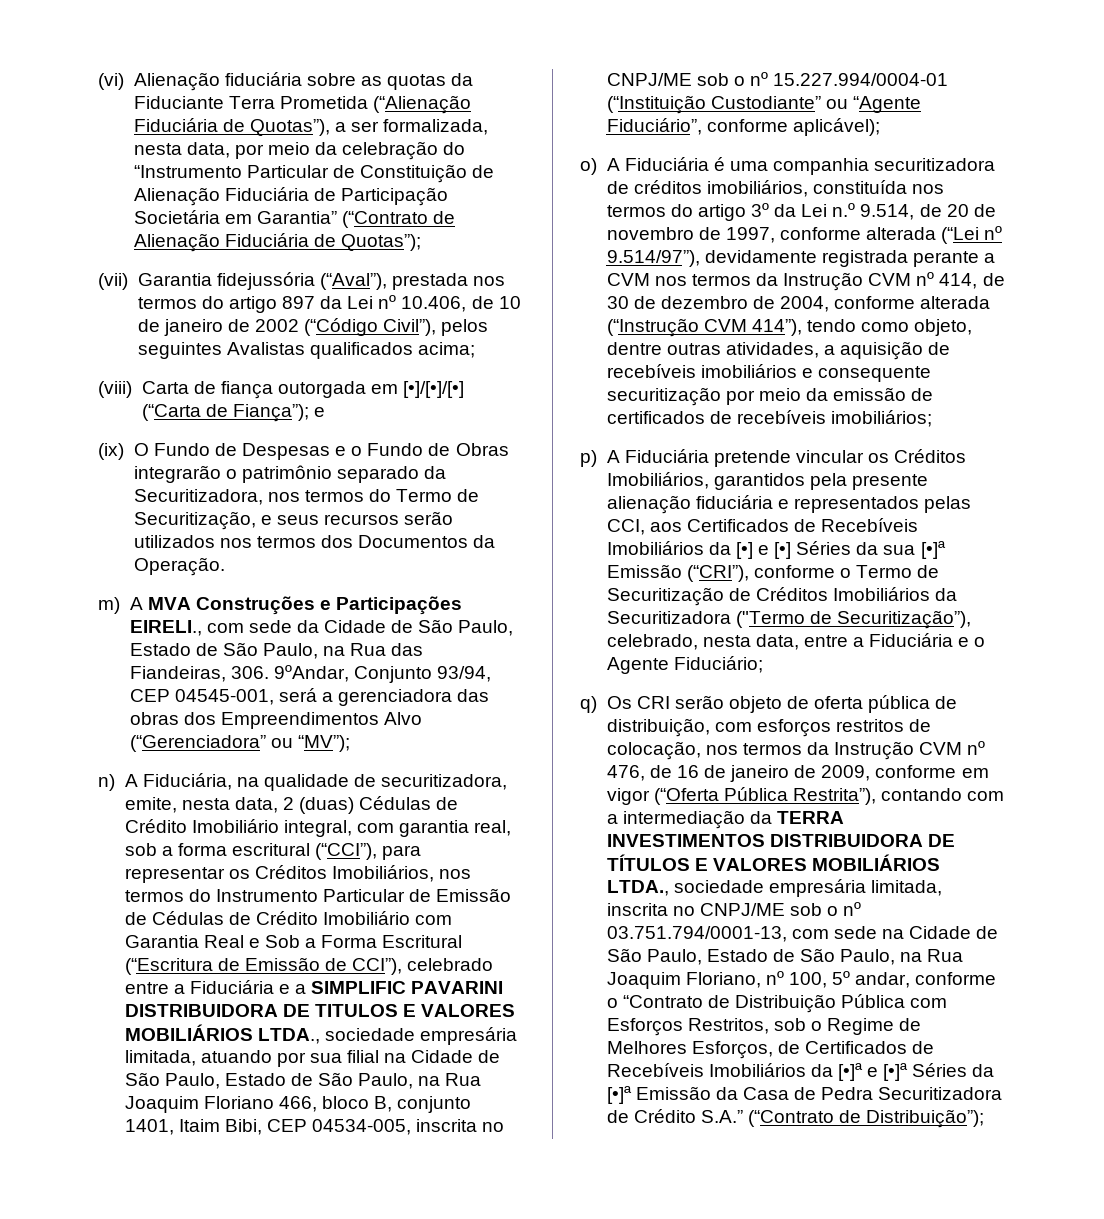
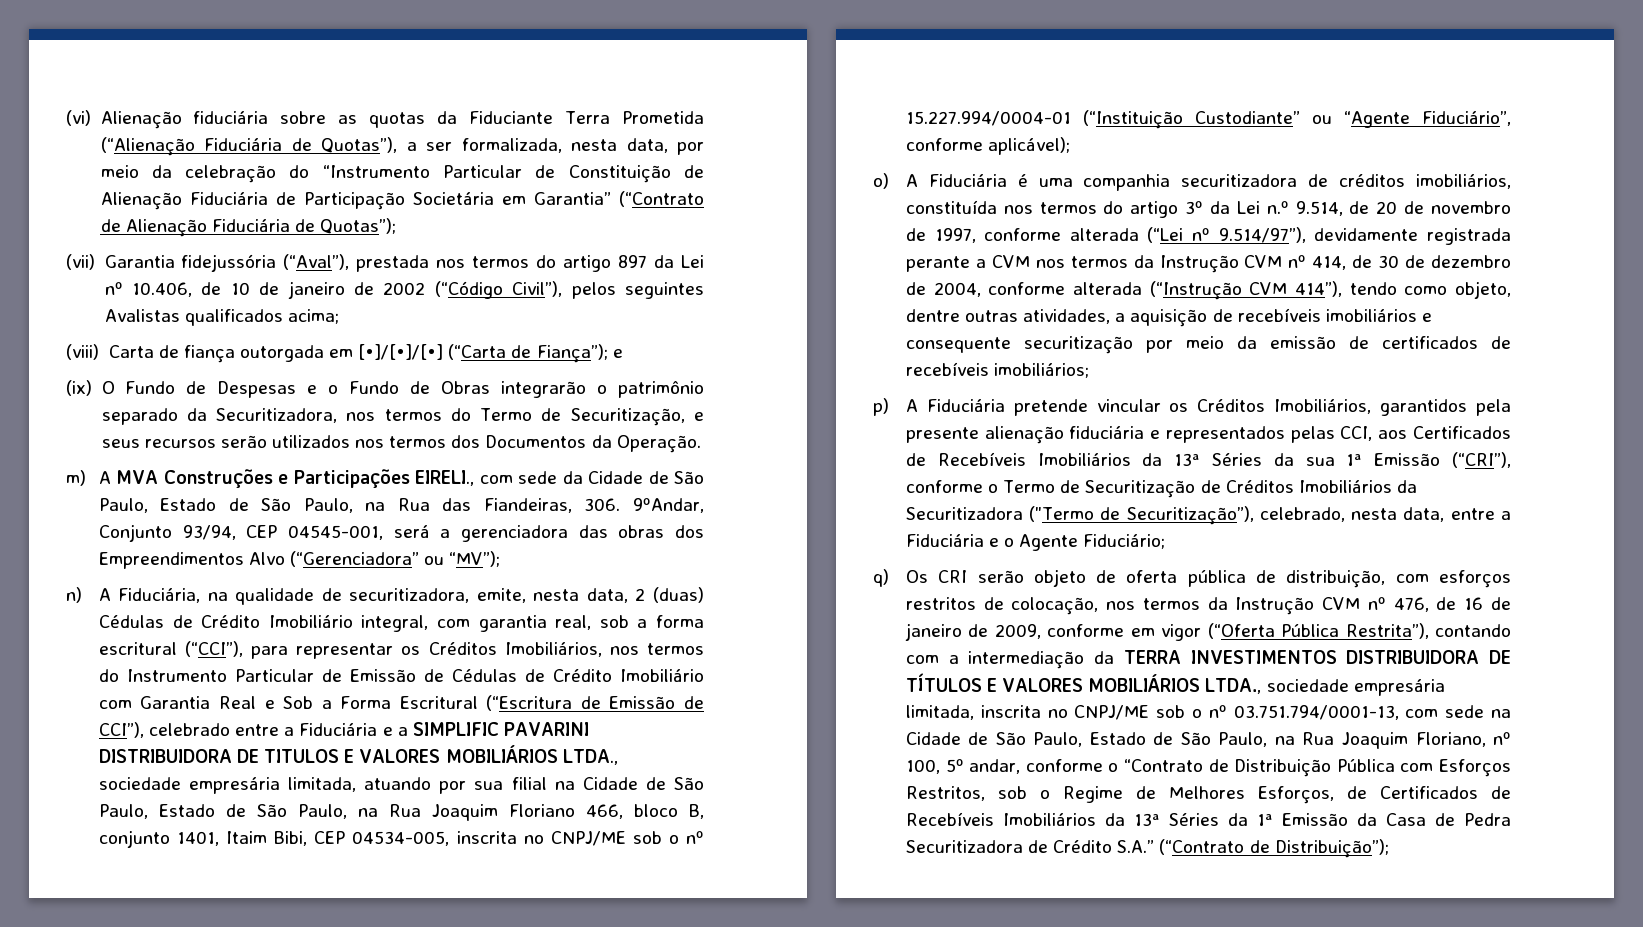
- p) A Fiduciária pretende vincular os Créditos Imobiliários, garantidos pela presente alienação fiduciária e representados pelas CCI, aos Certificados de Recebíveis Imobiliários da [•] e [•] Séries da sua [•]ª Emissão (“CRI”), conforme o Termo de Securitização de Créditos Imobiliários da Securitizadora ("Termo de Securitização”), celebrado, nesta data, entre a Fiduciária e o Agente Fiduciário;
+ p) A Fiduciária pretende vincular os Créditos Imobiliários, garantidos pela presente alienação fiduciária e representados pelas CCI, aos Certificados de Recebíveis Imobiliários da 13ª Séries da sua 1ª Emissão (“CRI”), conforme o Termo de Securitização de Créditos Imobiliários da Securitizadora ("Termo de Securitização”), celebrado, nesta data, entre a Fiduciária e o Agente Fiduciário;
- q) Os CRI serão objeto de oferta pública de distribuição, com esforços restritos de colocação, nos termos da Instrução CVM nº 476, de 16 de janeiro de 2009, conforme em vigor (“Oferta Pública Restrita”), contando com a intermediação da TERRA INVESTIMENTOS DISTRIBUIDORA DE TÍTULOS E VALORES MOBILIÁRIOS LTDA., sociedade empresária limitada, inscrita no CNPJ/ME sob o nº 03.751.794/0001-13, com sede na Cidade de São Paulo, Estado de São Paulo, na Rua Joaquim Floriano, nº 100, 5º andar, conforme o “Contrato de Distribuição Pública com Esforços Restritos, sob o Regime de Melhores Esforços, de Certificados de Recebíveis Imobiliários da [•]ª e [•]ª Séries da [•]ª Emissão da Casa de Pedra Securitizadora de Crédito S.A.” (“Contrato de Distribuição”);
+ q) Os CRI serão objeto de oferta pública de distribuição, com esforços restritos de colocação, nos termos da Instrução CVM nº 476, de 16 de janeiro de 2009, conforme em vigor (“Oferta Pública Restrita”), contando com a intermediação da TERRA INVESTIMENTOS DISTRIBUIDORA DE TÍTULOS E VALORES MOBILIÁRIOS LTDA., sociedade empresária limitada, inscrita no CNPJ/ME sob o nº 03.751.794/0001-13, com sede na Cidade de São Paulo, Estado de São Paulo, na Rua Joaquim Floriano, nº 100, 5º andar, conforme o “Contrato de Distribuição Pública com Esforços Restritos, sob o Regime de Melhores Esforços, de Certificados de Recebíveis Imobiliários da 13ª Séries da 1ª Emissão da Casa de Pedra Securitizadora de Crédito S.A.” (“Contrato de Distribuição”);

